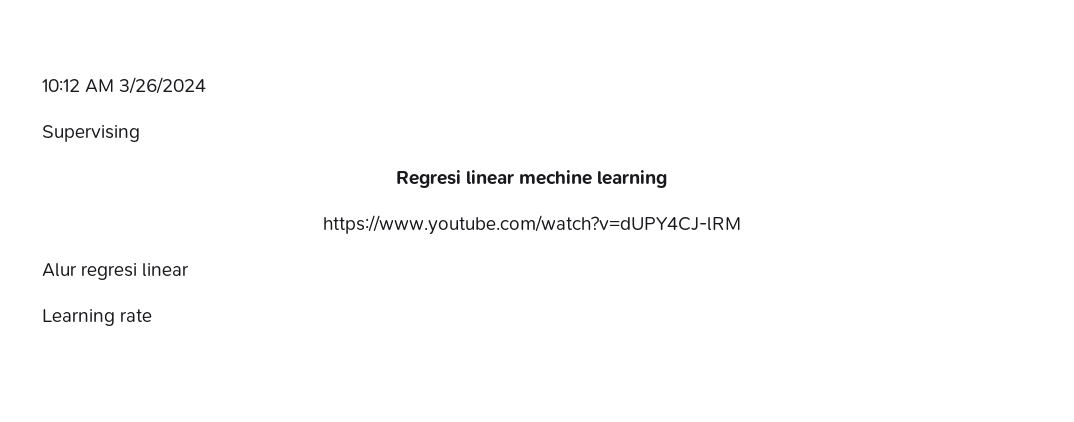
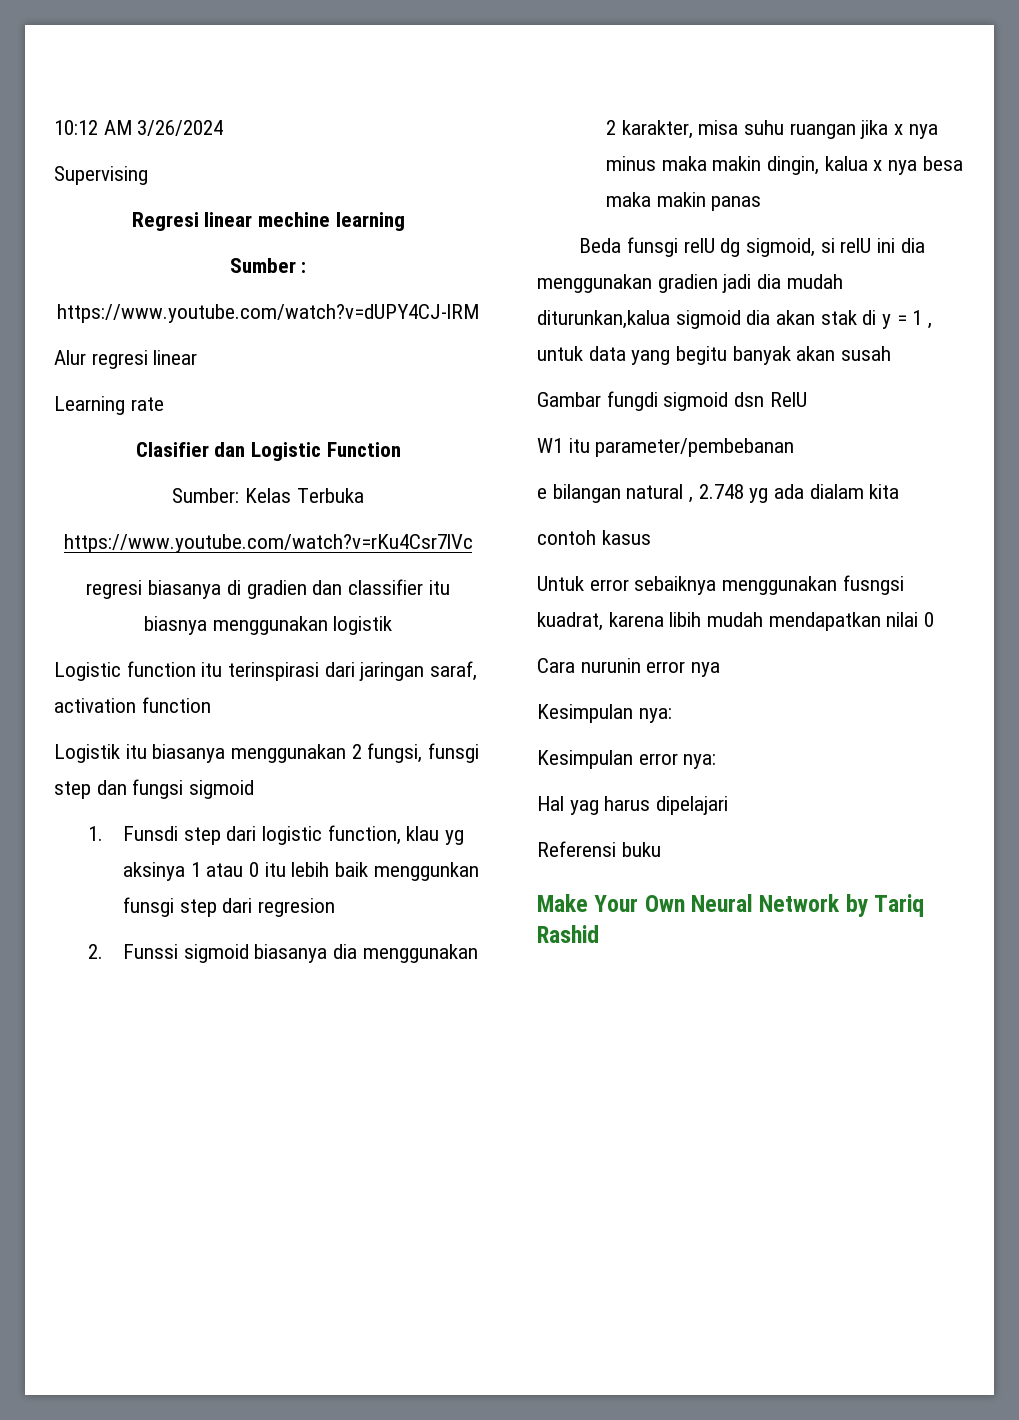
+ Sumber :
+ Clasifier dan Logistic Function
+ Sumber: Kelas Terbuka
+ https://www.youtube.com/watch?v=rKu4Csr7lVc
+ regresi biasanya di gradien dan classifier itu biasnya menggunakan logistik
+ Logistic function itu terinspirasi dari jaringan saraf, activation function
+ Logistik itu biasanya menggunakan 2 fungsi, funsgi step dan fungsi sigmoid
+ 1. Funsdi step dari logistic function, klau yg aksinya 1 atau 0 itu lebih baik menggunkan funsgi step dari regresion
+ 2. Funssi sigmoid biasanya dia menggunakan 2 karakter, misa suhu ruangan jika x nya minus maka makin dingin, kalua x nya besa maka makin panas
+ Beda funsgi relU dg sigmoid, si relU ini dia menggunakan gradien jadi dia mudah diturunkan,kalua sigmoid dia akan stak di y = 1 , untuk data yang begitu banyak akan susah
+ Gambar fungdi sigmoid dsn RelU
+ W1 itu parameter/pembebanan
+ e bilangan natural , 2.748 yg ada dialam kita
+ contoh kasus
+ Untuk error sebaiknya menggunakan fusngsi kuadrat, karena libih mudah mendapatkan nilai 0
+ Cara nurunin error nya
+ Kesimpulan nya:
+ Kesimpulan error nya:
+ Hal yag harus dipelajari
+ Referensi buku
+ Make Your Own Neural Network by Tariq Rashid

